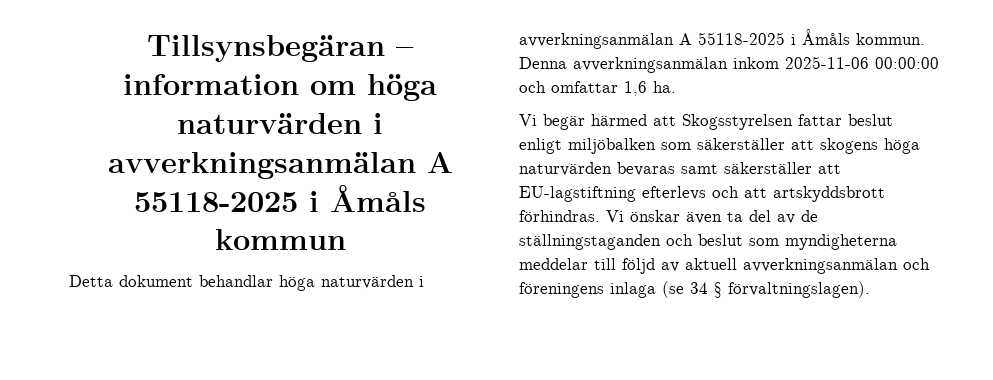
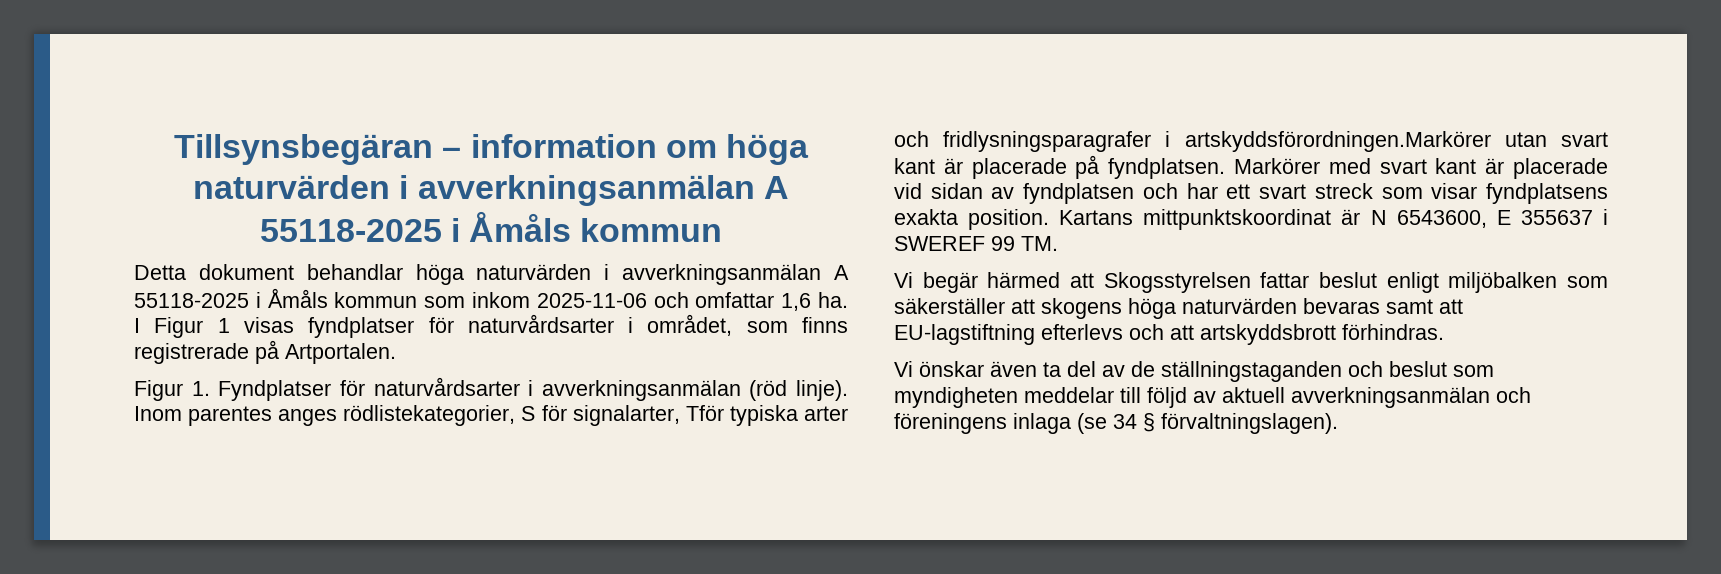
- Detta dokument behandlar höga naturvärden i avverkningsanmälan A 55118-2025 i Åmåls kommun. Denna avverkningsanmälan inkom 2025-11-06 00:00:00 och omfattar 1,6 ha.
+ Detta dokument behandlar höga naturvärden i avverkningsanmälan A 55118-2025 i Åmåls kommun som inkom 2025-11-06 och omfattar 1,6 ha. I Figur 1 visas fyndplatser för naturvårdsarter i området, som finns registrerade på Artportalen.
+ Figur 1. Fyndplatser för naturvårdsarter i avverkningsanmälan (röd linje). Inom parentes anges rödlistekategorier, S för signalarter, Tför typiska arter och fridlysningsparagrafer i artskyddsförordningen.Markörer utan svart kant är placerade på fyndplatsen. Markörer med svart kant är placerade vid sidan av fyndplatsen och har ett svart streck som visar fyndplatsens exakta position. Kartans mittpunktskoordinat är N 6543600, E 355637 i SWEREF 99 TM.
- Vi begär härmed att Skogsstyrelsen fattar beslut enligt miljöbalken som säkerställer att skogens höga naturvärden bevaras samt säkerställer att EU-lagstiftning efterlevs och att artskyddsbrott förhindras. Vi önskar även ta del av de ställningstaganden och beslut som myndigheterna meddelar till följd av aktuell avverkningsanmälan och föreningens inlaga (se 34 § förvaltningslagen).
+ Vi begär härmed att Skogsstyrelsen fattar beslut enligt miljöbalken som säkerställer att skogens höga naturvärden bevaras samt att EU-lagstiftning efterlevs och att artskyddsbrott förhindras.
+ Vi önskar även ta del av de ställningstaganden och beslut som myndigheten meddelar till följd av aktuell avverkningsanmälan och föreningens inlaga (se 34 § förvaltningslagen).

